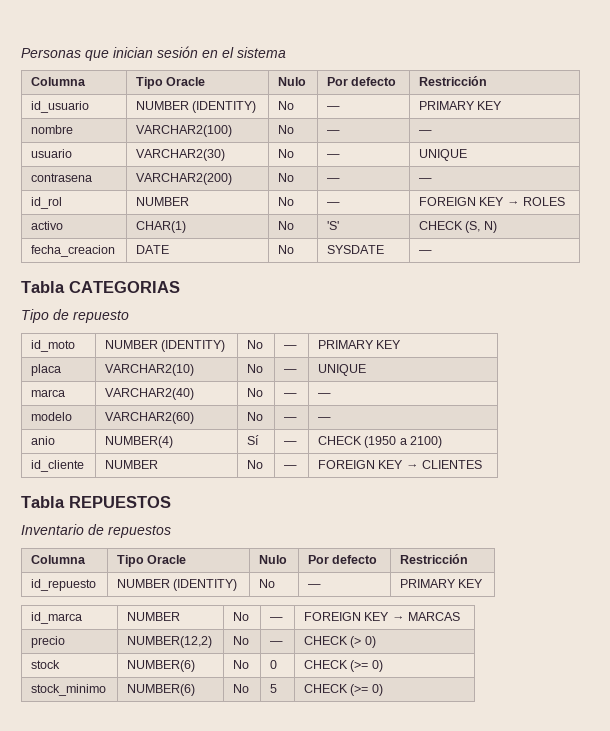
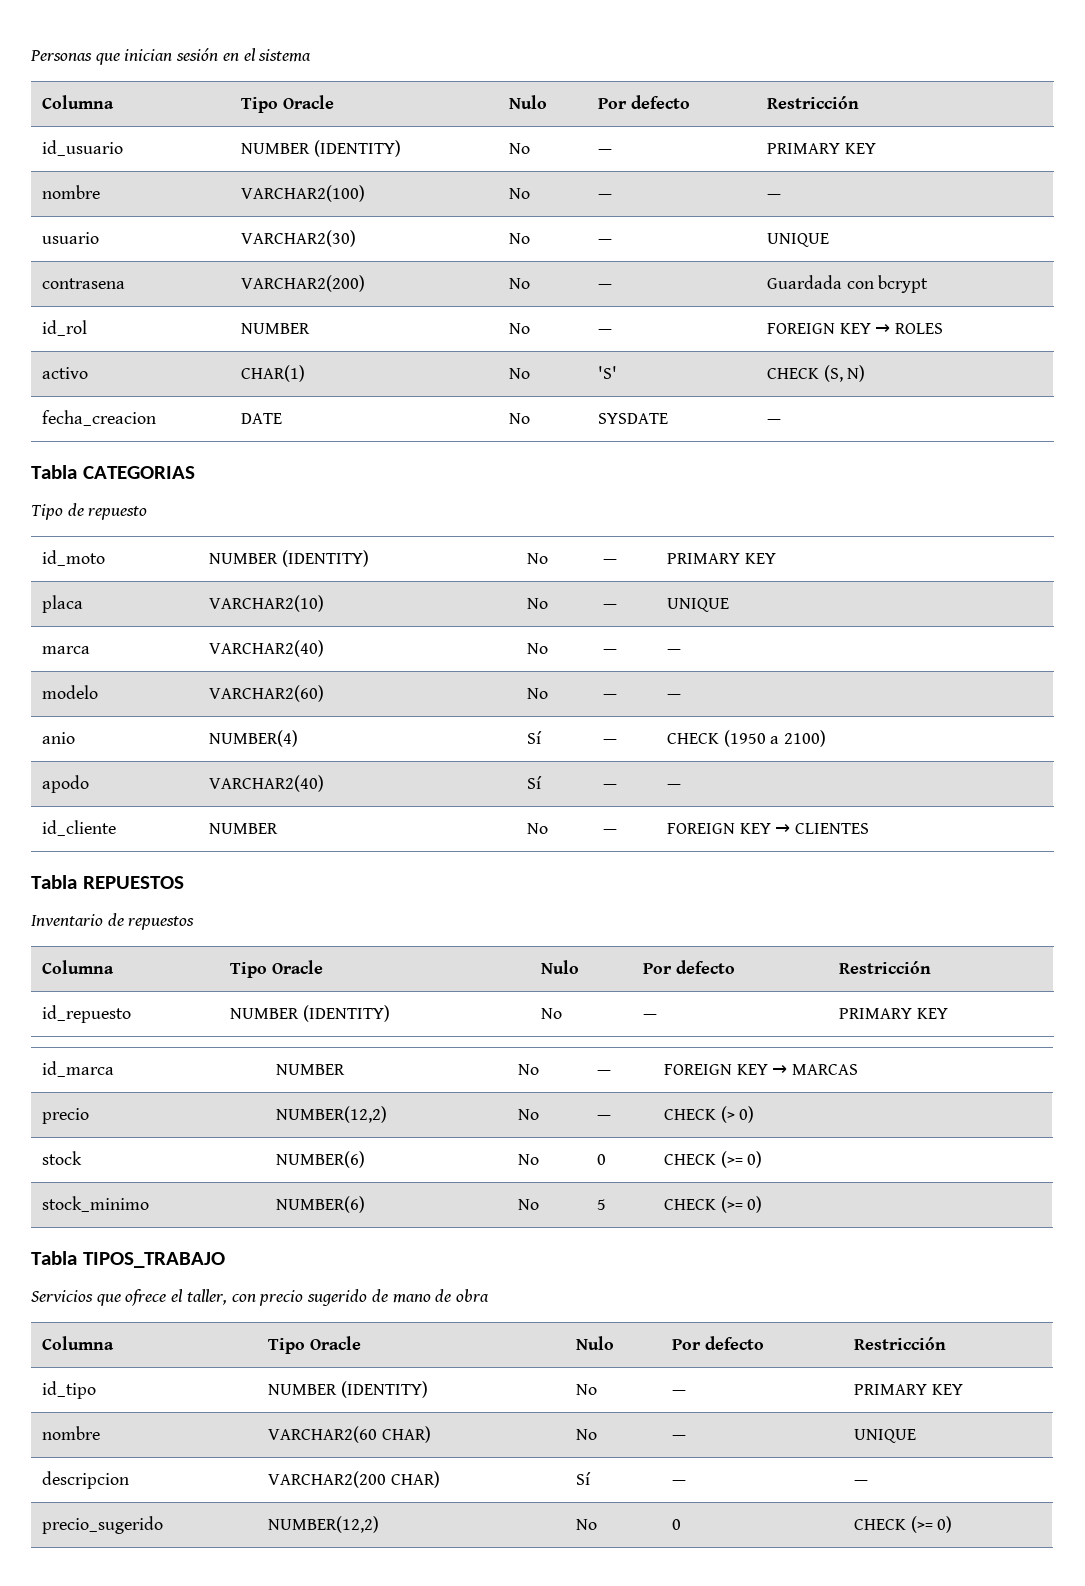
- contrasena | VARCHAR2(200) | No | — | —
+ contrasena | VARCHAR2(200) | No | — | Guardada con bcrypt
+ apodo | VARCHAR2(40) | Sí | — | —
+ Tabla TIPOS_TRABAJO
+ Servicios que ofrece el taller, con precio sugerido de mano de obra
+ Columna | Tipo Oracle | Nulo | Por defecto | Restricción
+ id_tipo | NUMBER (IDENTITY) | No | — | PRIMARY KEY
+ nombre | VARCHAR2(60 CHAR) | No | — | UNIQUE
+ descripcion | VARCHAR2(200 CHAR) | Sí | — | —
+ precio_sugerido | NUMBER(12,2) | No | 0 | CHECK (>= 0)

